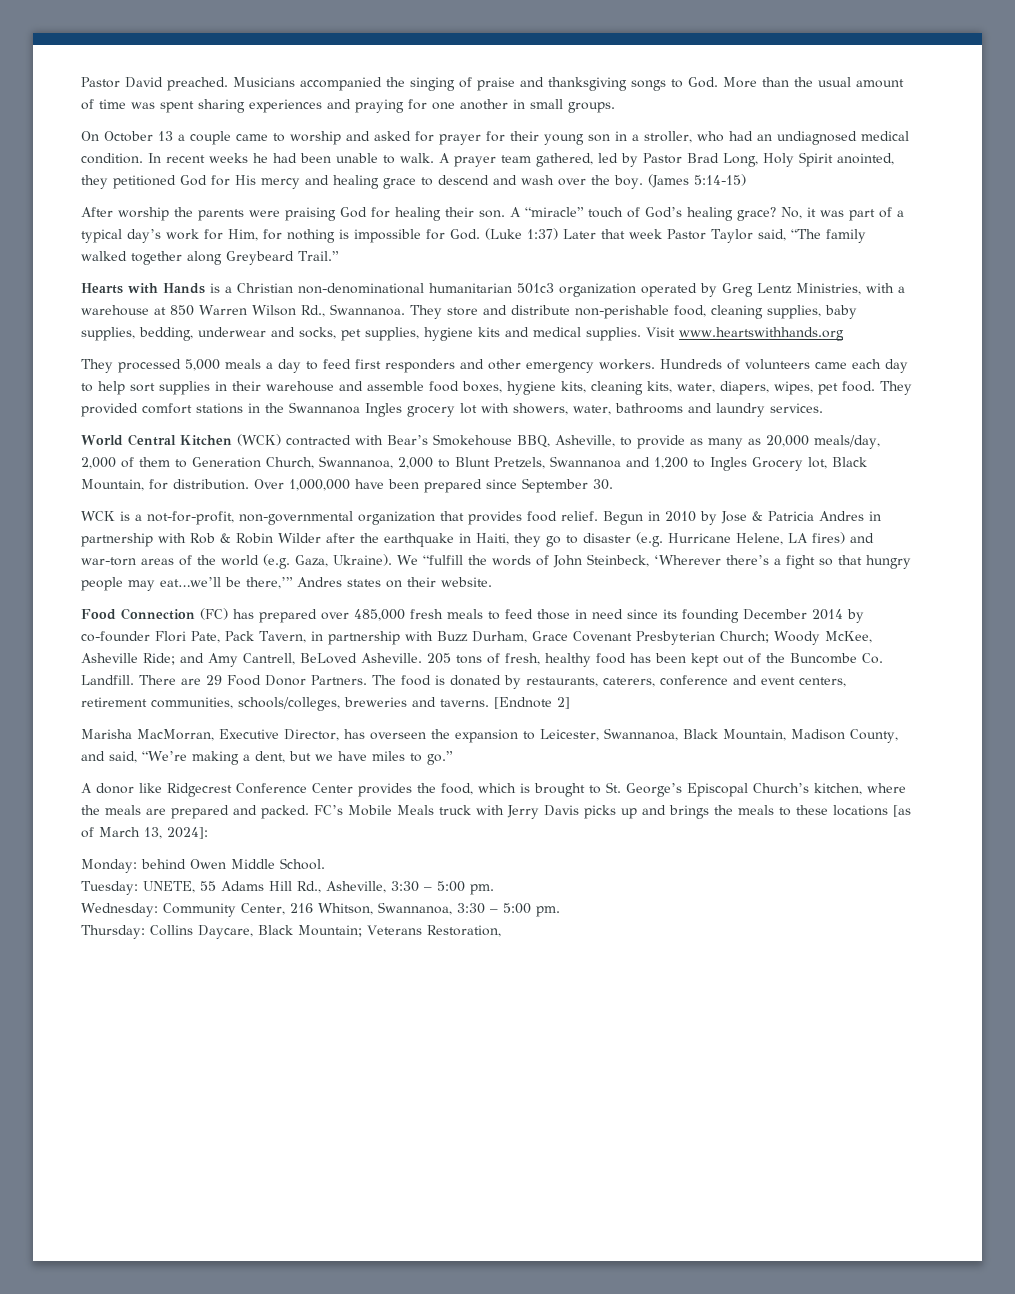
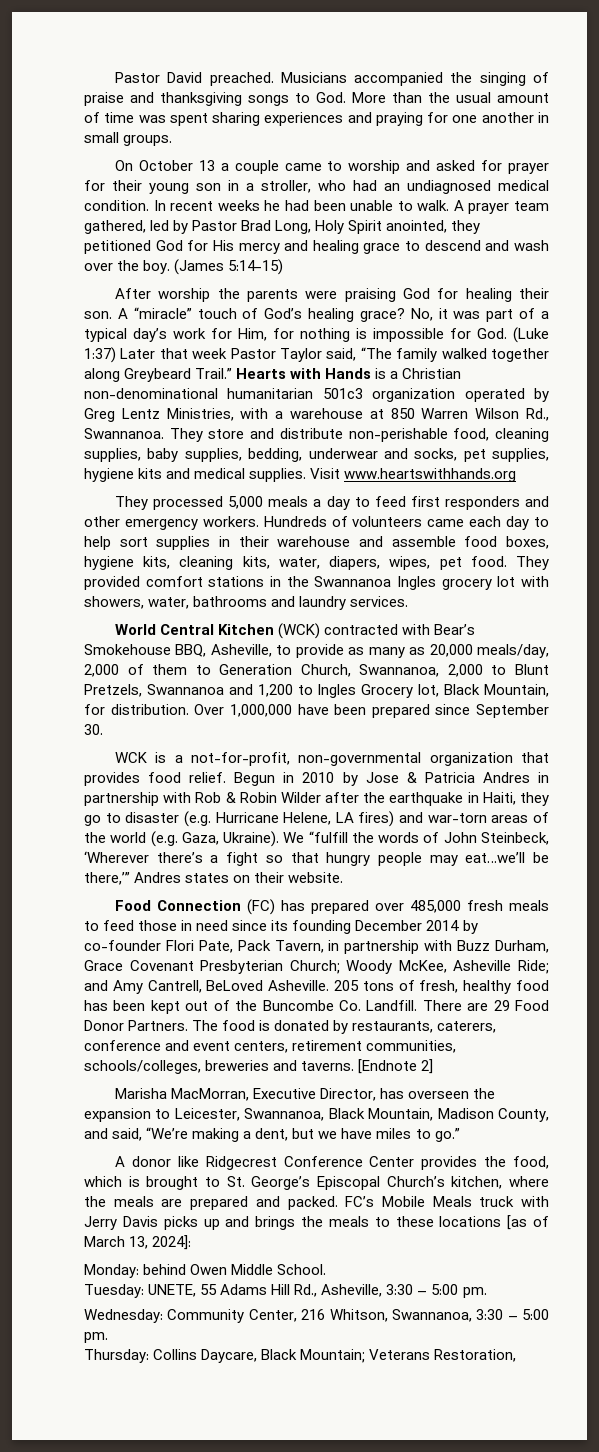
- No, it was part of a typical day’s work for Him, for nothing is impossible for God. (Luke 1:37) Later that week Pastor Taylor said, “The family walked together along Greybeard Trail.”
- Hearts with Hands is a Christian non-denominational humanitarian 501c3 organization operated by Greg Lentz Ministries, with a warehouse at 850 Warren Wilson Rd., Swannanoa.
+ No, it was part of a typical day’s work for Him, for nothing is impossible for God. (Luke 1:37) Later that week Pastor Taylor said, “The family walked together along Greybeard Trail.” Hearts with Hands is a Christian non-denominational humanitarian 501c3 organization operated by Greg Lentz Ministries, with a warehouse at 850 Warren Wilson Rd., Swannanoa.

